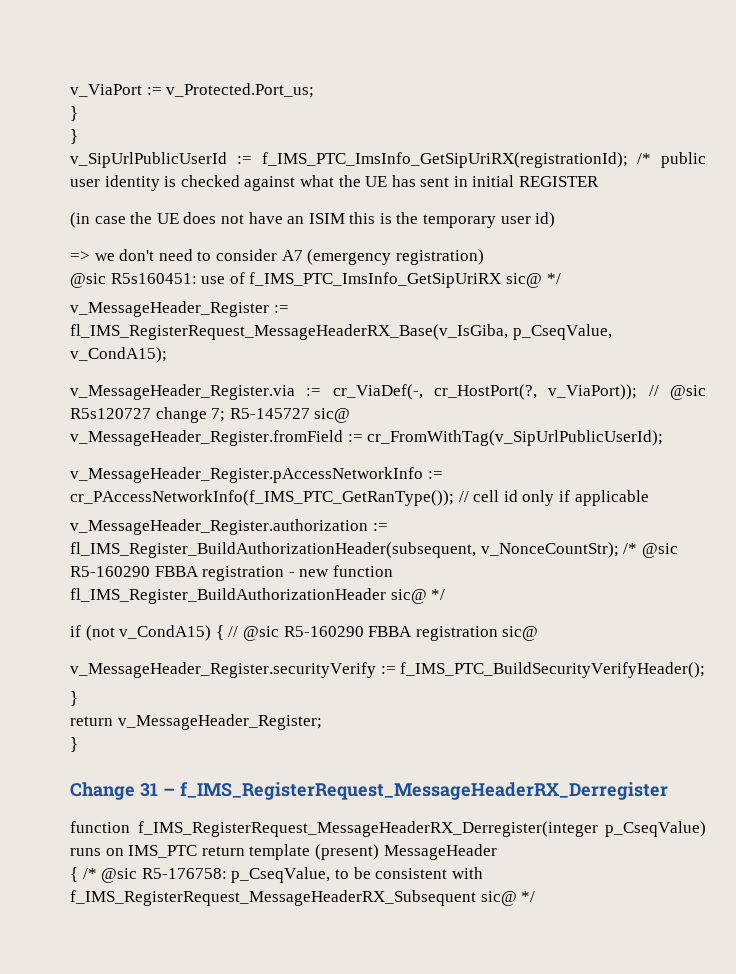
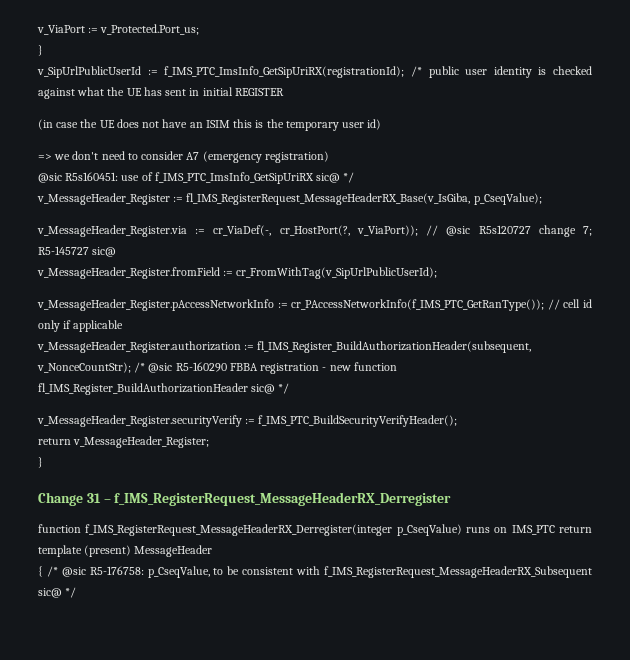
  v_ViaPort := v_Protected.Port_us;
- }
- v_MessageHeader_Register := fl_IMS_RegisterRequest_MessageHeaderRX_Base(v_IsGiba, p_CseqValue, v_CondA15);
+ v_MessageHeader_Register := fl_IMS_RegisterRequest_MessageHeaderRX_Base(v_IsGiba, p_CseqValue);
- if (not v_CondA15) { // @sic R5-160290 FBBA registration sic@
  v_MessageHeader_Register.securityVerify := f_IMS_PTC_BuildSecurityVerifyHeader();
- }

